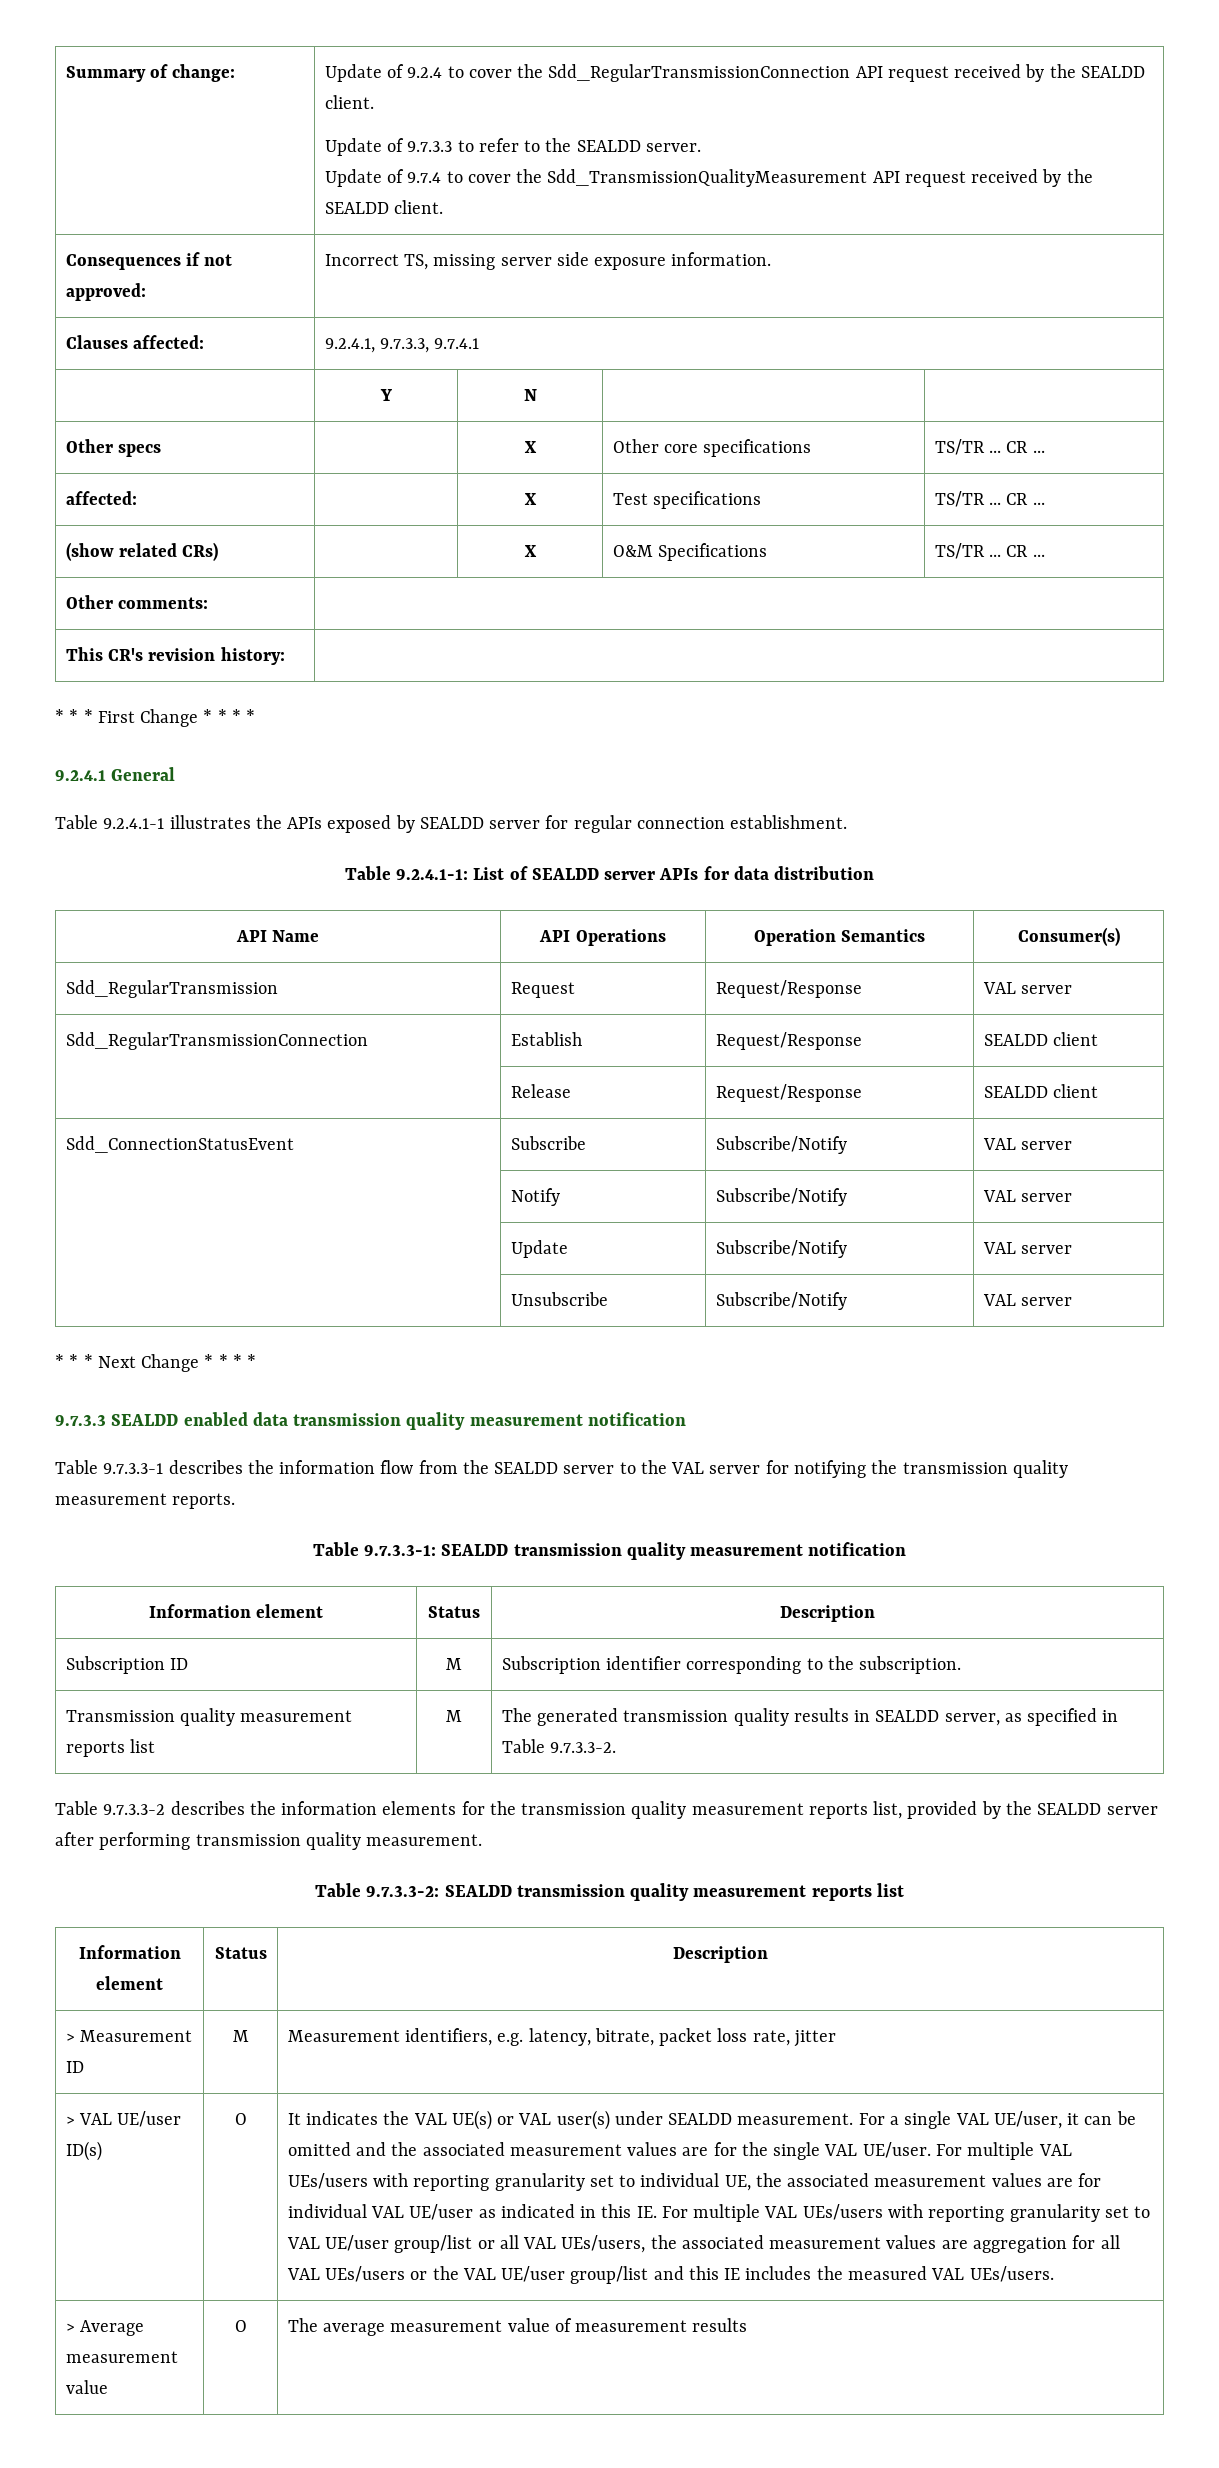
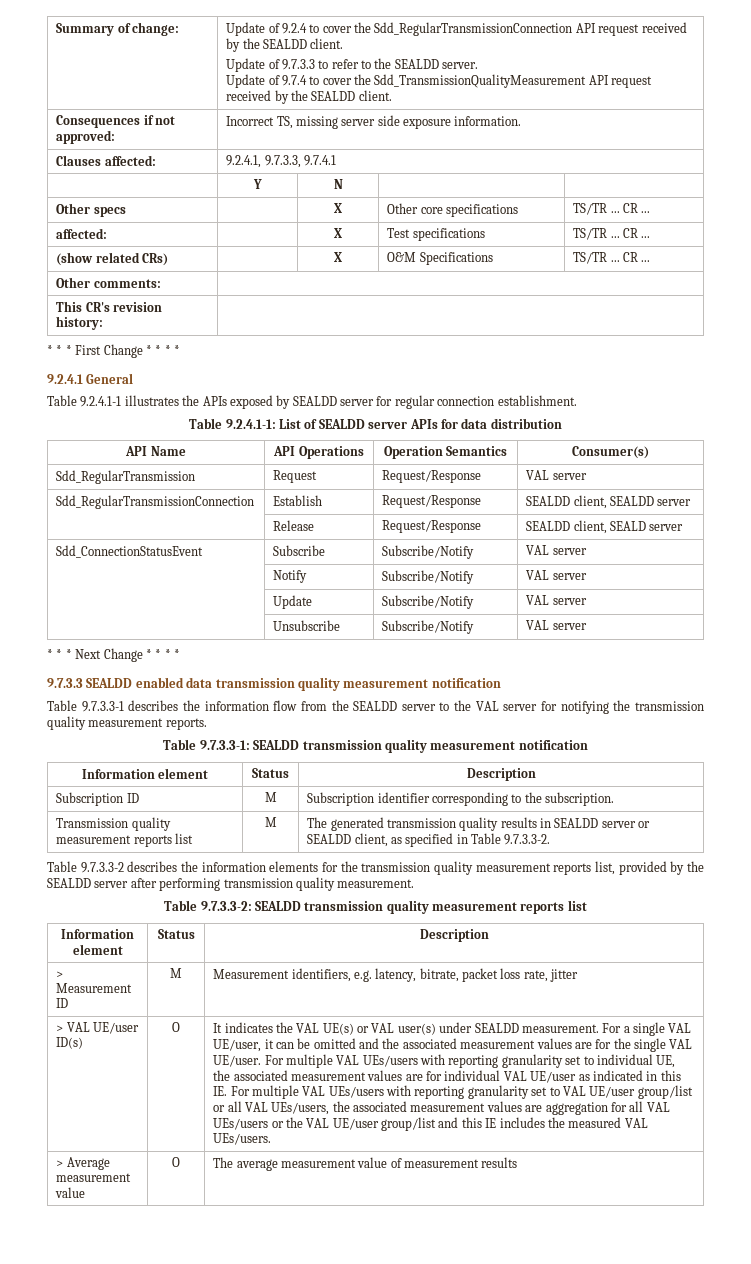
- Sdd_RegularTransmissionConnection | Establish | Request/Response | SEALDD client
+ Sdd_RegularTransmissionConnection | Establish | Request/Response | SEALDD client, SEALDD server
- | Release | Request/Response | SEALDD client
+ | Release | Request/Response | SEALDD client, SEALD server
- Transmission quality measurement reports list | M | The generated transmission quality results in SEALDD server, as specified in Table 9.7.3.3-2.
+ Transmission quality measurement reports list | M | The generated transmission quality results in SEALDD server or SEALDD client, as specified in Table 9.7.3.3-2.

